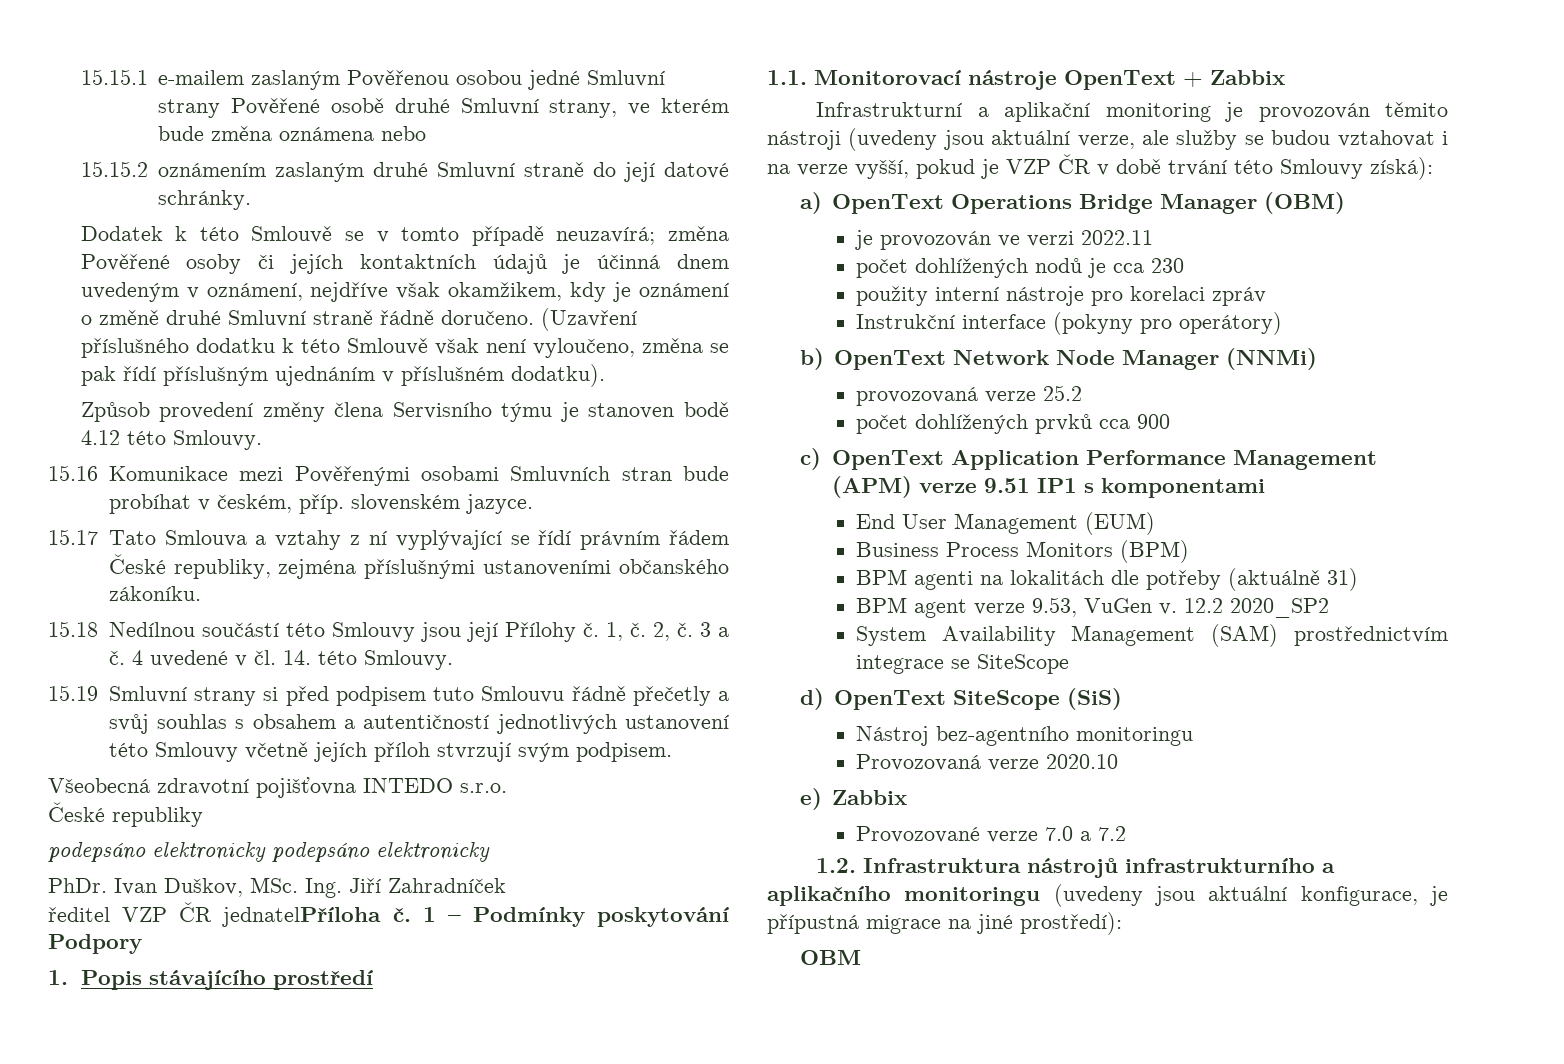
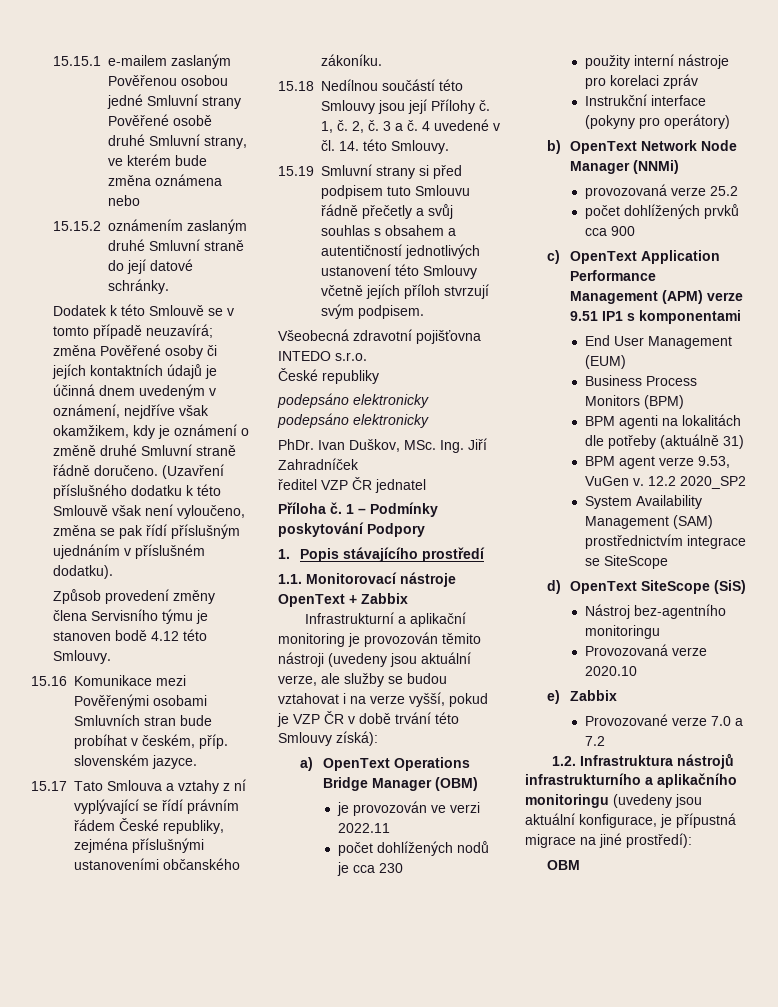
- ředitel VZP ČR jednatelPříloha č.
+ ředitel VZP ČR jednatel
+ Příloha č.

